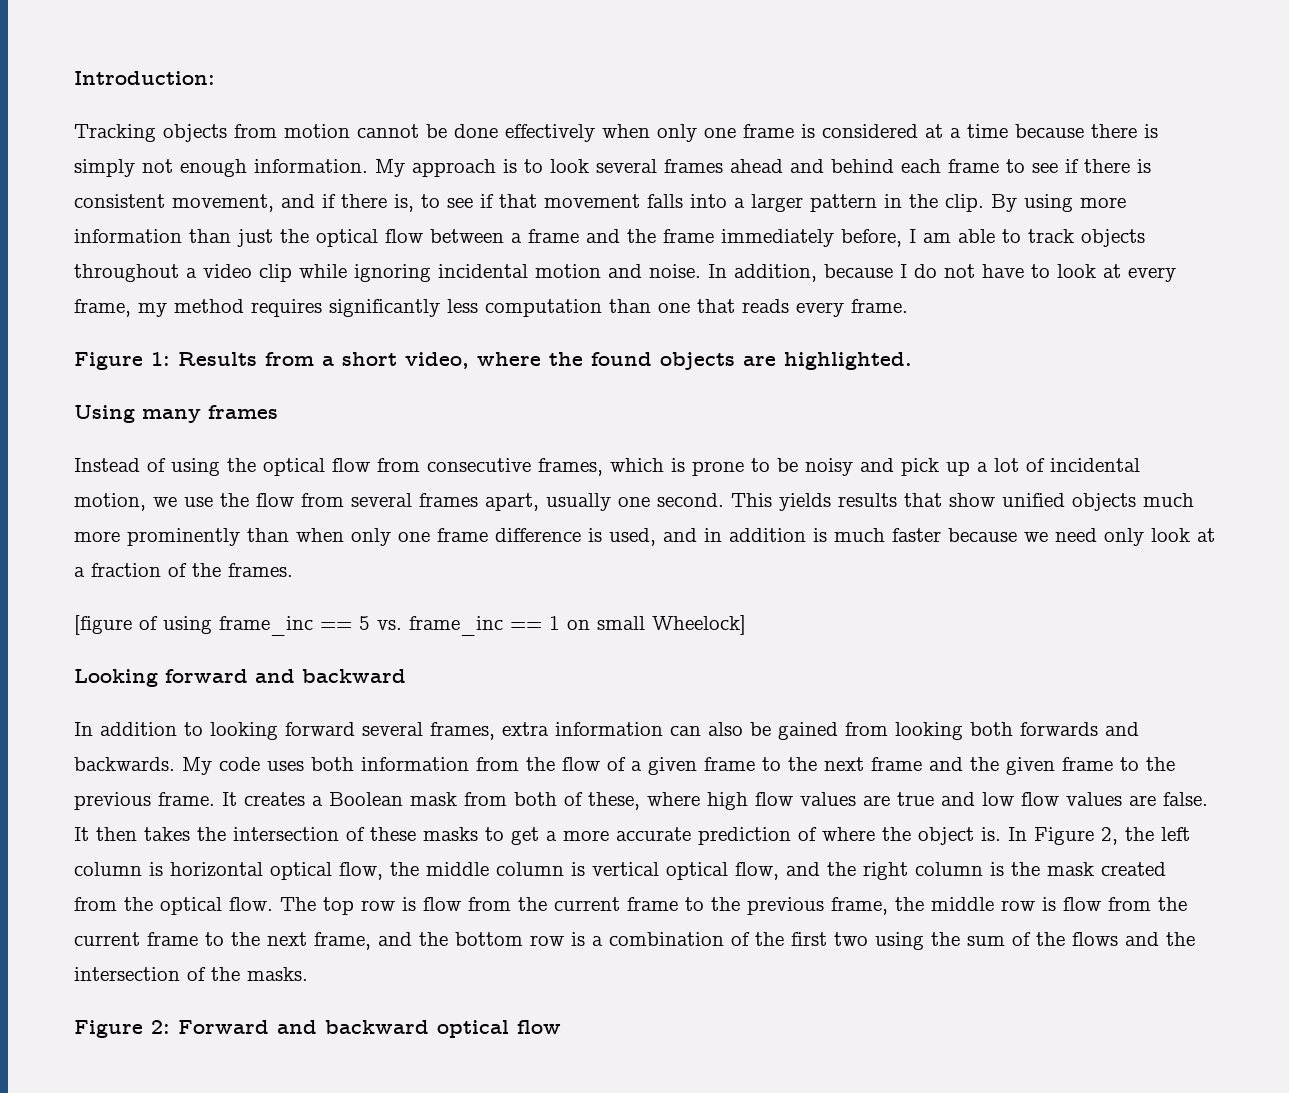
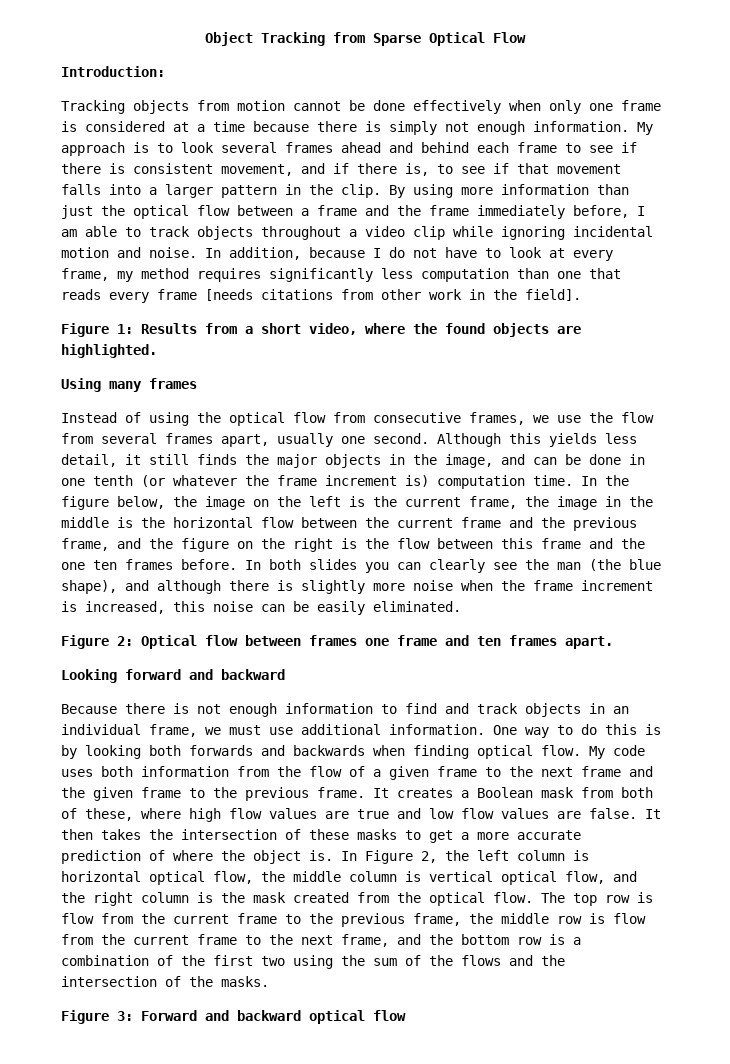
+ Object Tracking from Sparse Optical Flow
- In addition, because I do not have to look at every frame, my method requires significantly less computation than one that reads every frame.
+ In addition, because I do not have to look at every frame, my method requires significantly less computation than one that reads every frame [needs citations from other work in the field].
- Instead of using the optical flow from consecutive frames, which is prone to be noisy and pick up a lot of incidental motion, we use the flow from several frames apart, usually one second.
+ Instead of using the optical flow from consecutive frames, we use the flow from several frames apart, usually one second.
- This yields results that show unified objects much more prominently than when only one frame difference is used, and in addition is much faster because we need only look at a fraction of the frames.
- [figure of using frame_inc == 5 vs. frame_inc == 1 on small Wheelock]
+ Although this yields less detail, it still finds the major objects in the image, and can be done in one tenth (or whatever the frame increment is) computation time. In the figure below, the image on the left is the current frame, the image in the middle is the horizontal flow between the current frame and the previous frame, and the figure on the right is the flow between this frame and the one ten frames before. In both slides you can clearly see the man (the blue shape), and although there is slightly more noise when the frame increment is increased, this noise can be easily eliminated.
+ Figure 2: Optical flow between frames one frame and ten frames apart.
  Looking forward and backward
- In addition to looking forward several frames, extra information can also be gained from looking both forwards and backwards.
+ Because there is not enough information to find and track objects in an individual frame, we must use additional information. One way to do this is by looking both forwards and backwards when finding optical flow.
- Figure 2: Forward and backward optical flow
+ Figure 3: Forward and backward optical flow

